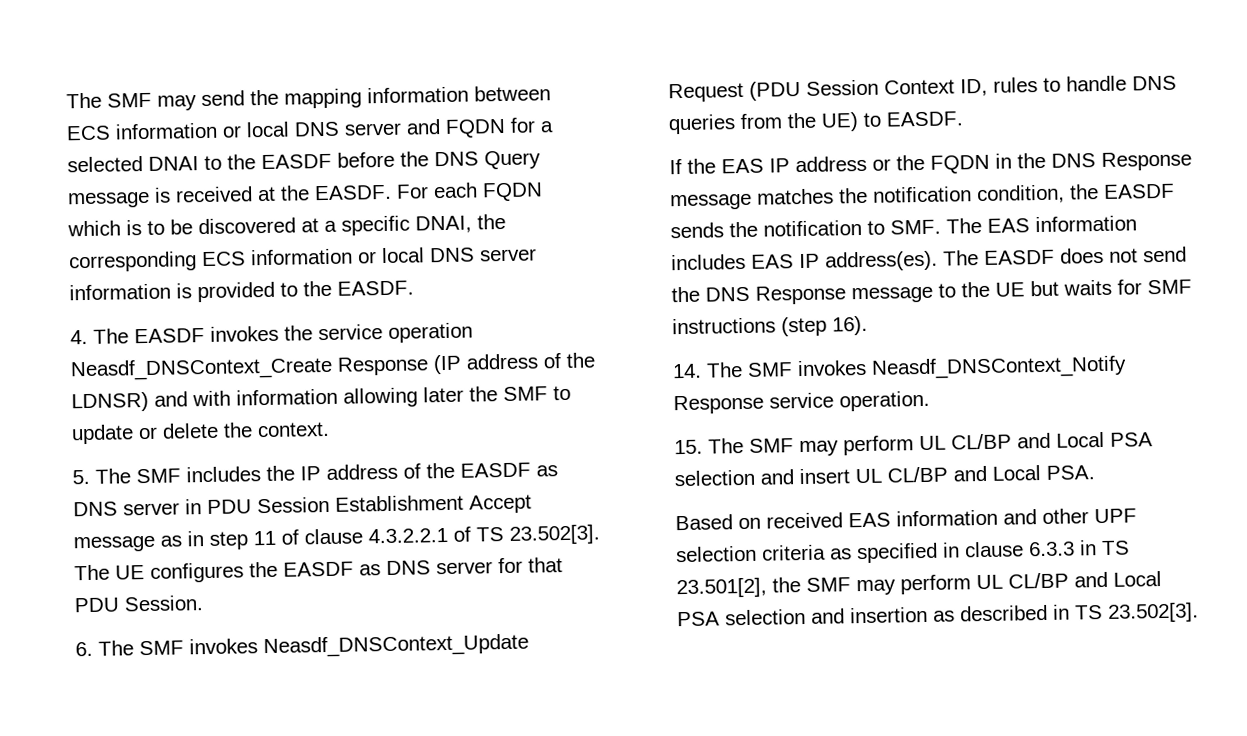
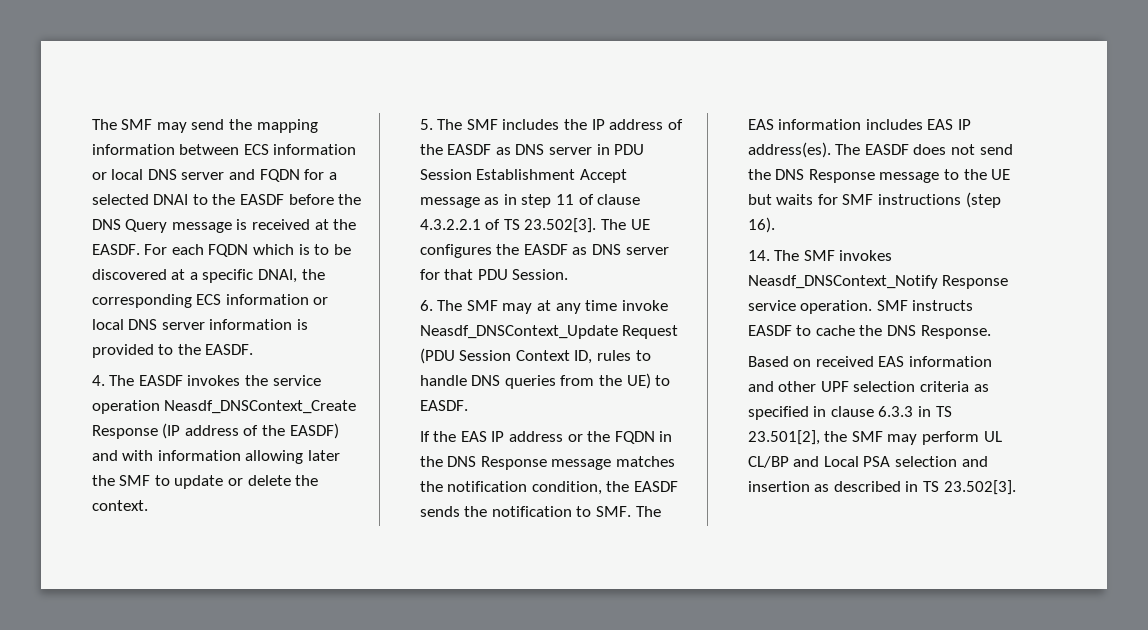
- 4. The EASDF invokes the service operation Neasdf_DNSContext_Create Response (IP address of the LDNSR) and with information allowing later the SMF to update or delete the context.
+ 4. The EASDF invokes the service operation Neasdf_DNSContext_Create Response (IP address of the EASDF) and with information allowing later the SMF to update or delete the context.
- 6. The SMF invokes Neasdf_DNSContext_Update Request (PDU Session Context ID, rules to handle DNS queries from the UE) to EASDF.
+ 6. The SMF may at any time invoke Neasdf_DNSContext_Update Request (PDU Session Context ID, rules to handle DNS queries from the UE) to EASDF.
- 14. The SMF invokes Neasdf_DNSContext_Notify Response service operation.
- 15. The SMF may perform UL CL/BP and Local PSA selection and insert UL CL/BP and Local PSA.
+ 14. The SMF invokes Neasdf_DNSContext_Notify Response service operation. SMF instructs EASDF to cache the DNS Response.

